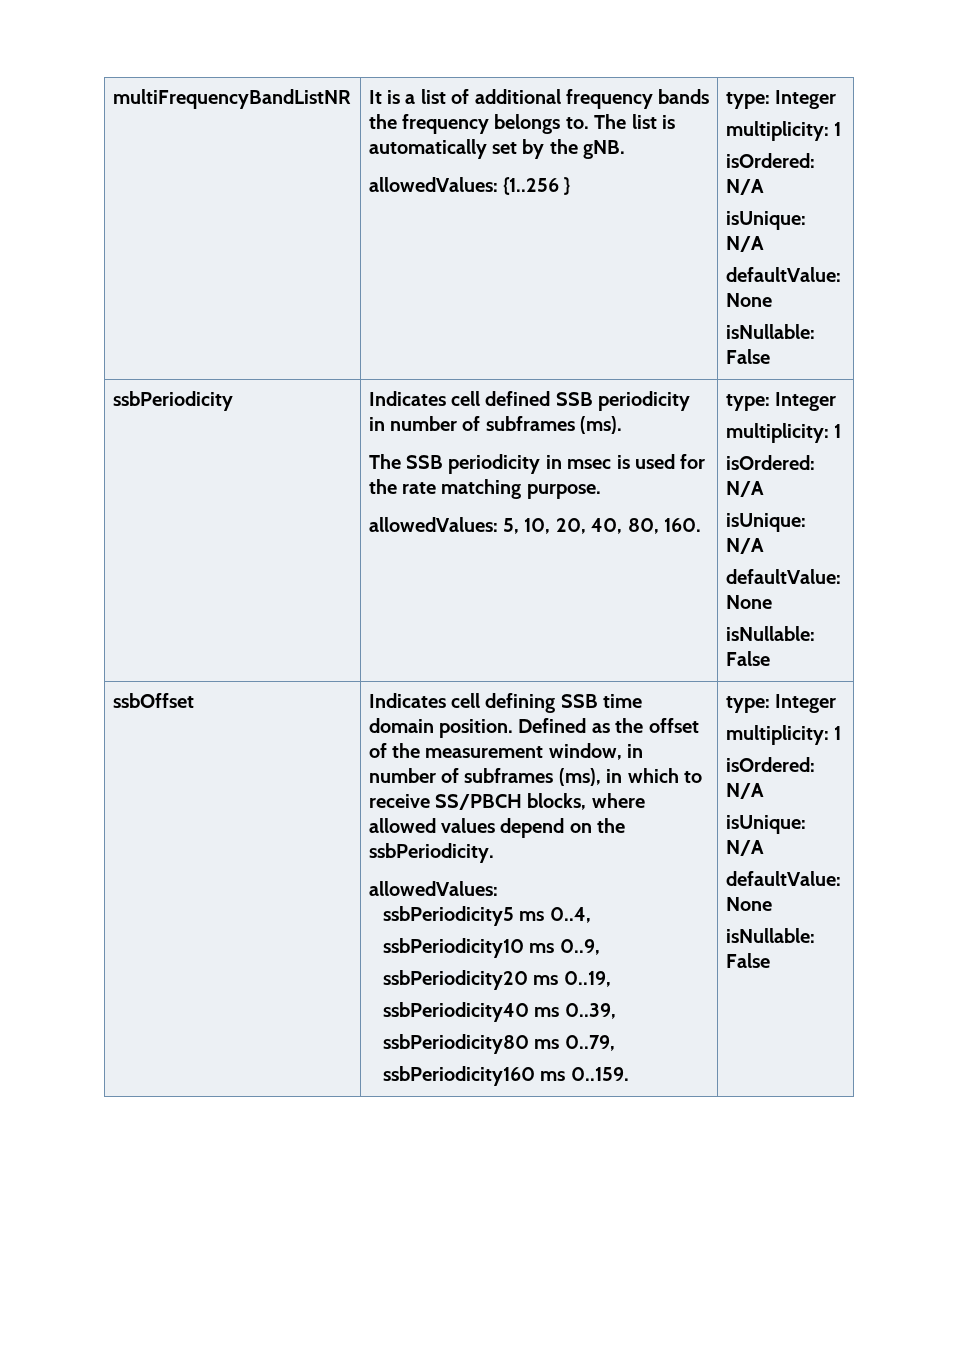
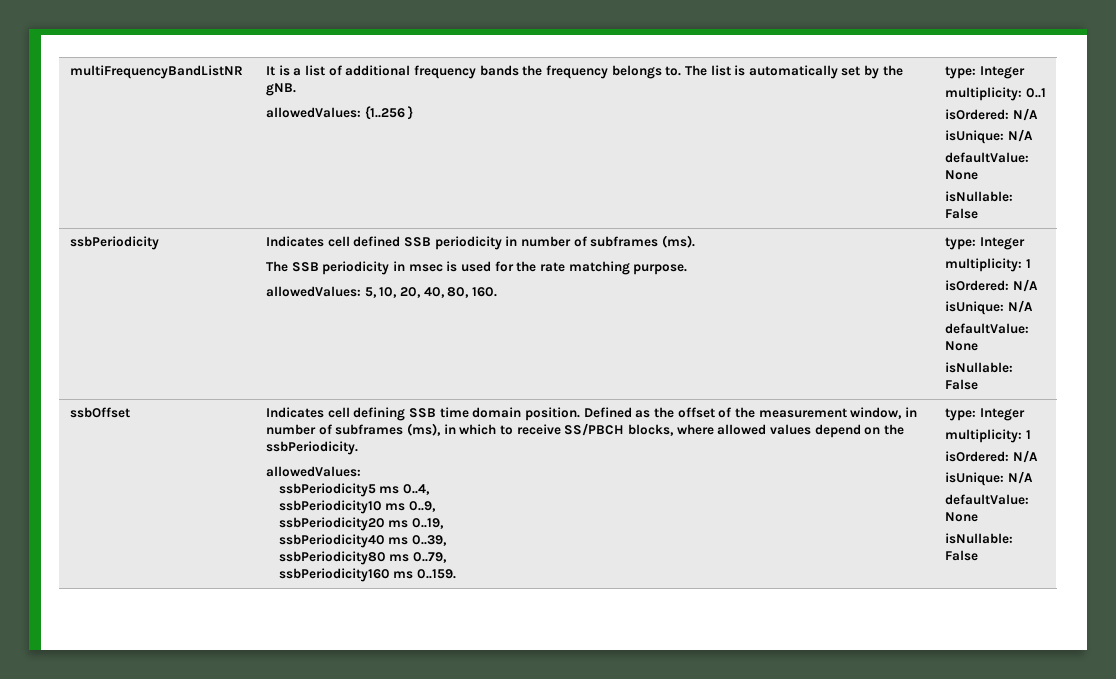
  multiFrequencyBandListNR | It is a list of additional frequency bands the frequency belongs to. The list is automatically set by the gNB.
  allowedValues: {1..256 } | type: Integer
- multiplicity: 1
+ multiplicity: 0..1

